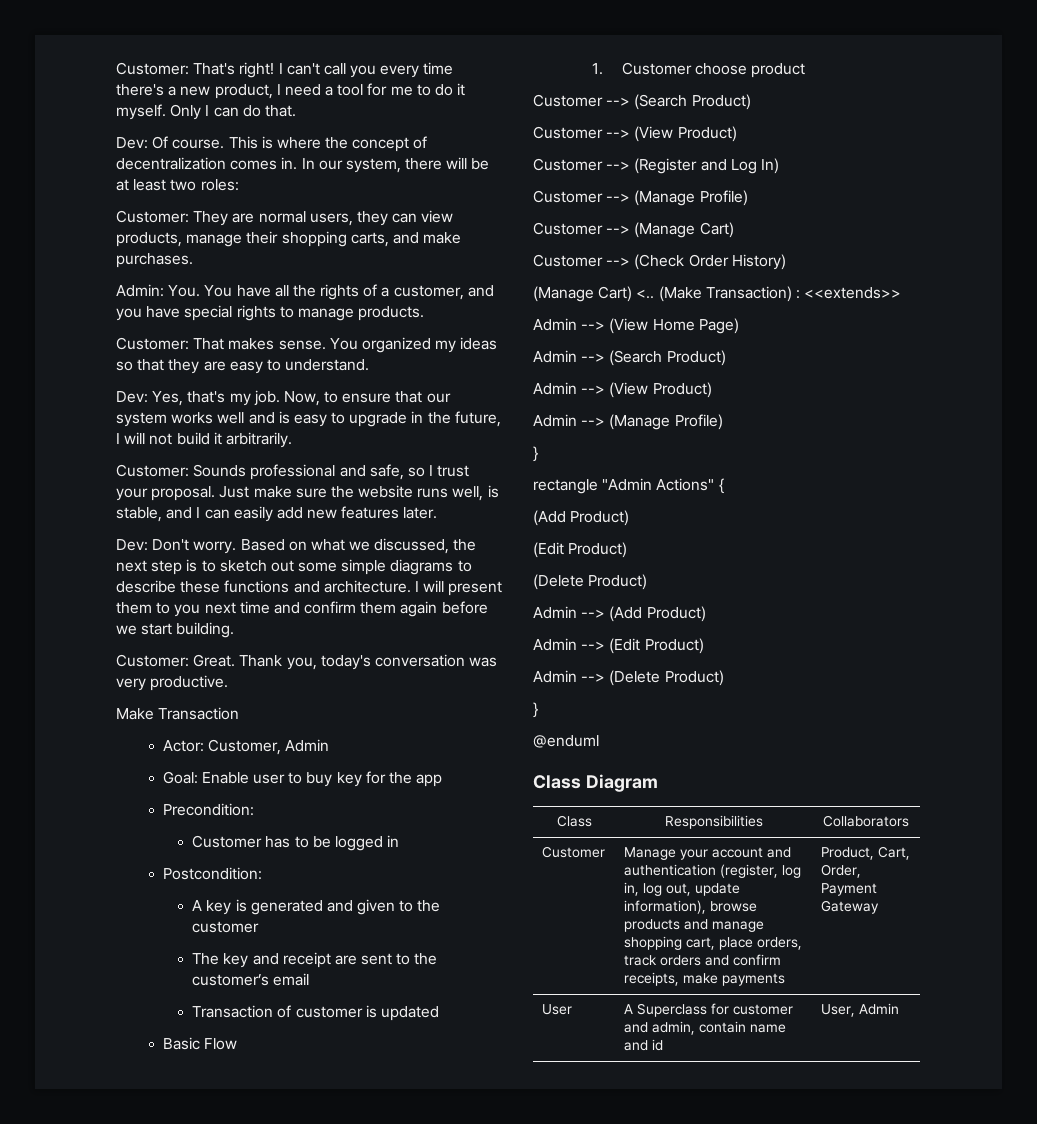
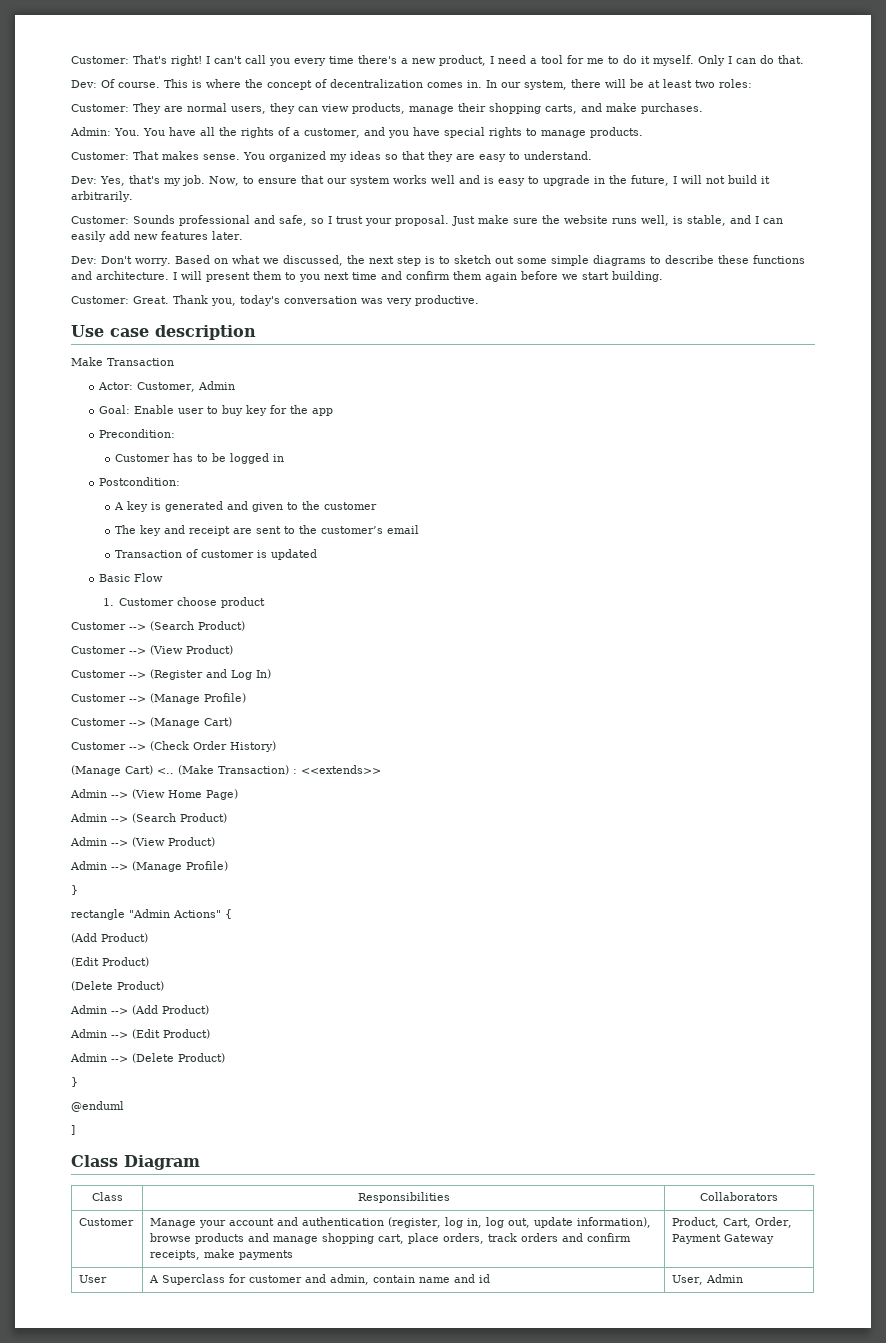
+ Use case description
+ ]

